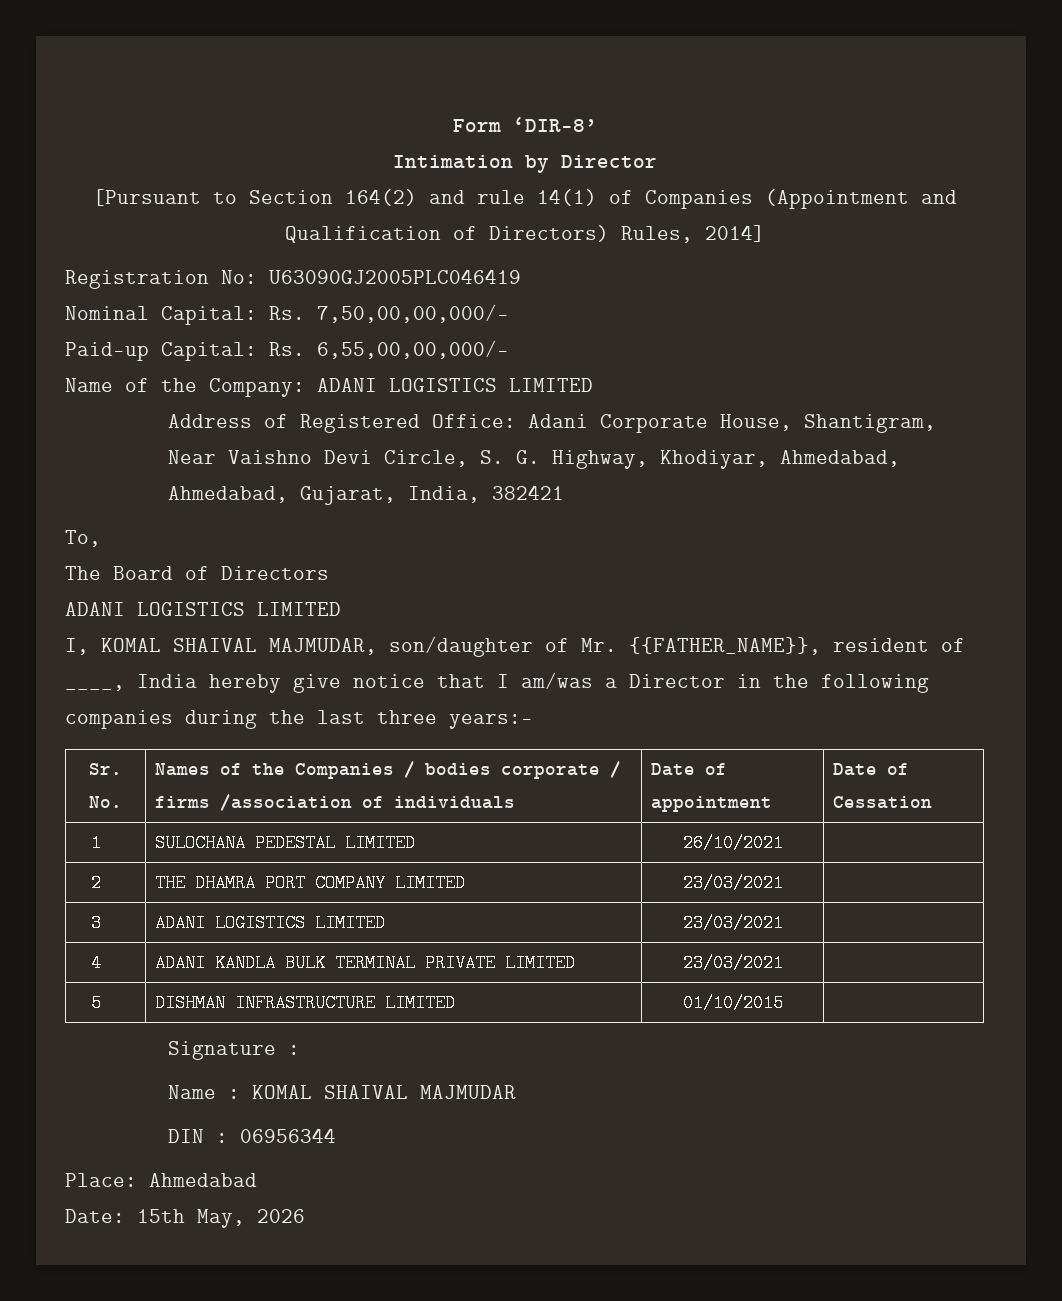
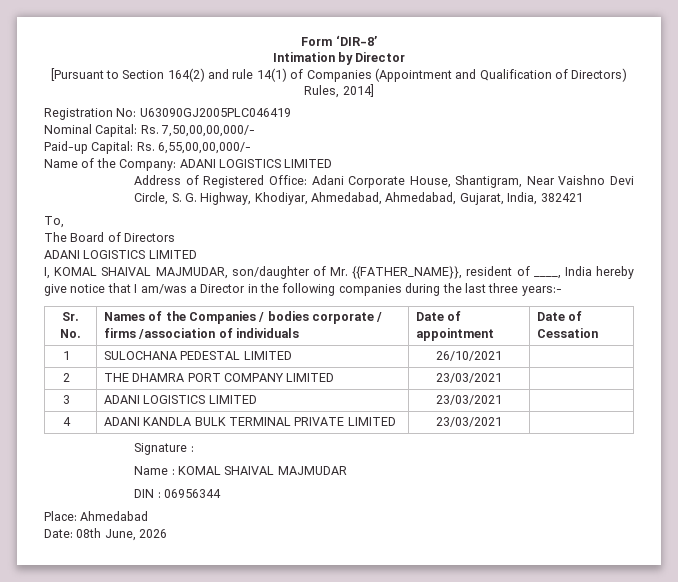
- 5 | DISHMAN INFRASTRUCTURE LIMITED | 01/10/2015 |
- Date: 15th May, 2026
+ Date: 08th June, 2026

